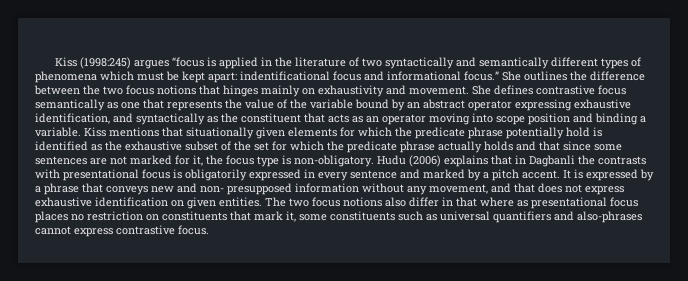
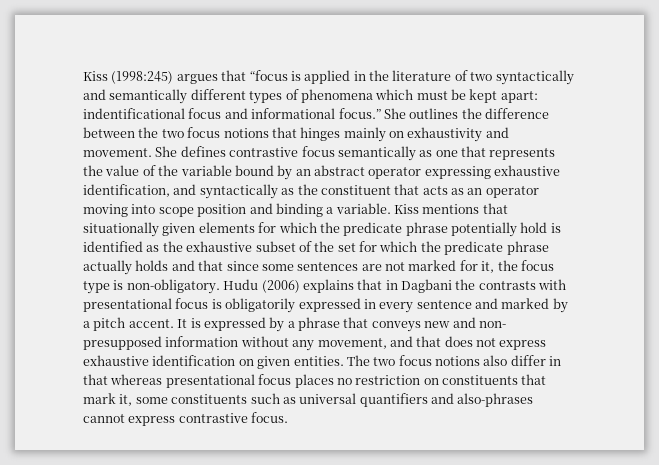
- Kiss (1998:245) argues “focus is applied in the literature of two syntactically and semantically different types of phenomena which must be kept apart: indentificational focus and informational focus.”
+ Kiss (1998:245) argues that “focus is applied in the literature of two syntactically and semantically different types of phenomena which must be kept apart: indentificational focus and informational focus.”
- Hudu (2006) explains that in Dagbanli the contrasts with presentational focus is obligatorily expressed in every sentence and marked by a pitch accent.
+ Hudu (2006) explains that in Dagbani the contrasts with presentational focus is obligatorily expressed in every sentence and marked by a pitch accent.
- The two focus notions also differ in that where as presentational focus places no restriction on constituents that mark it, some constituents such as universal quantifiers and also-phrases cannot express contrastive focus.
+ The two focus notions also differ in that whereas presentational focus places no restriction on constituents that mark it, some constituents such as universal quantifiers and also-phrases cannot express contrastive focus.

